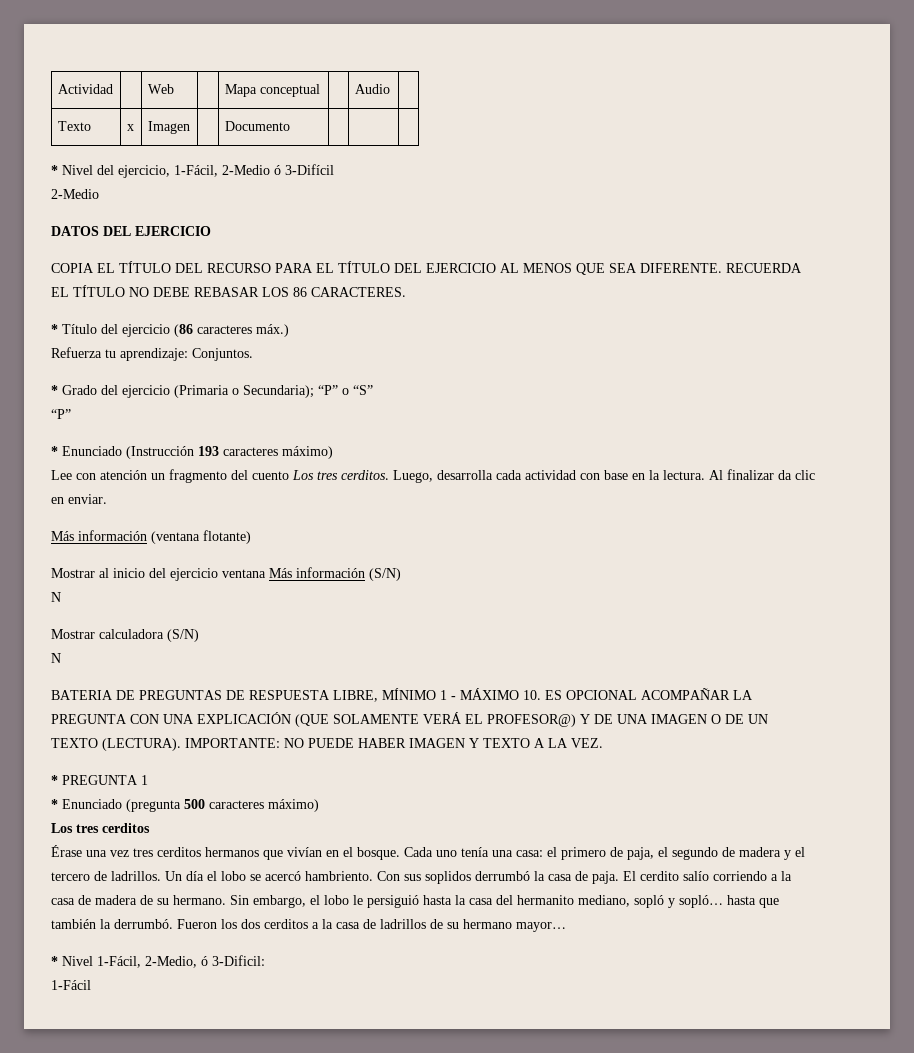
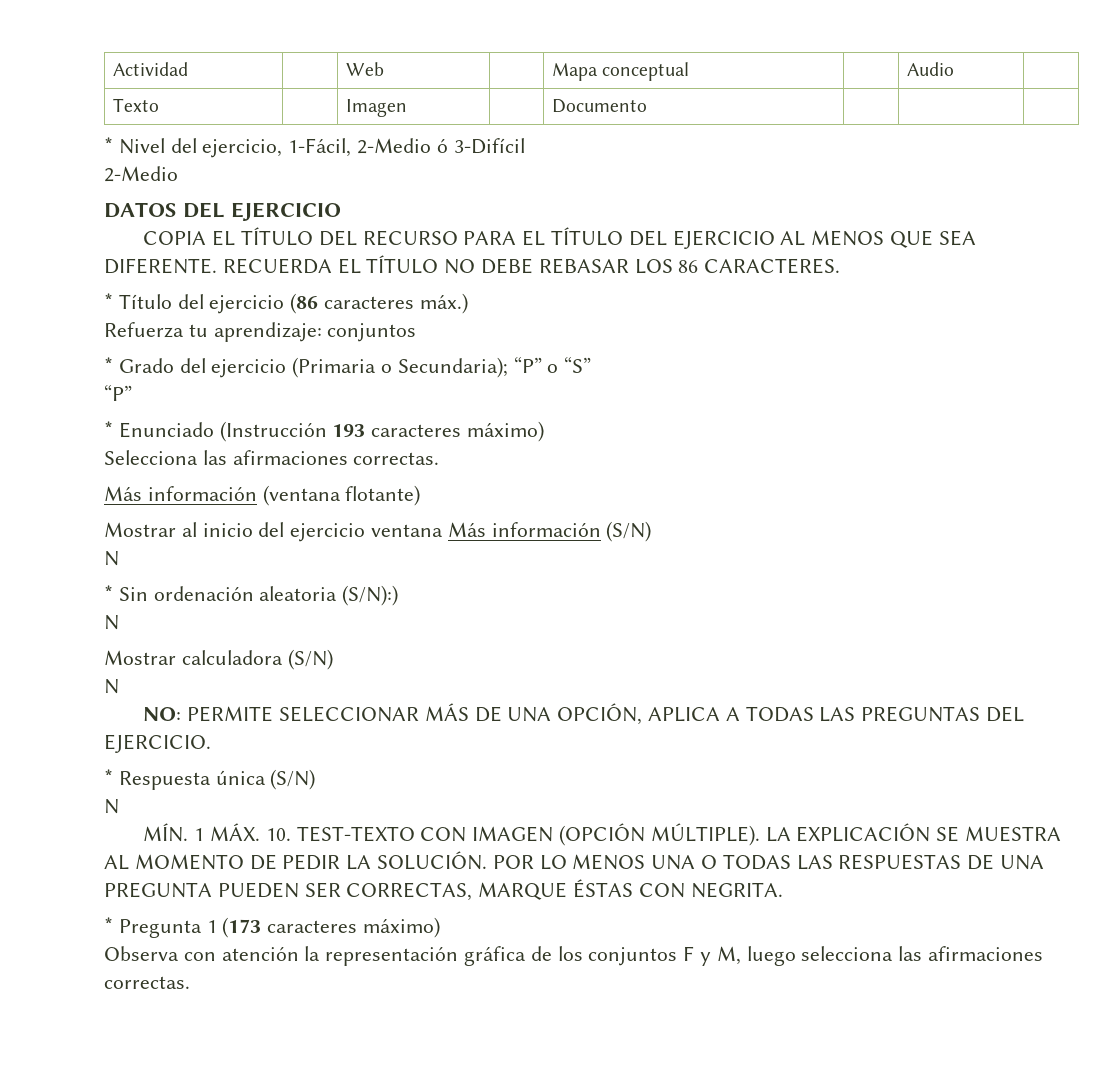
- Texto | x | Imagen | | Documento | | |
+ Texto | | Imagen | | Documento | | |
- Refuerza tu aprendizaje: Conjuntos.
+ Refuerza tu aprendizaje: conjuntos
- Lee con atención un fragmento del cuento Los tres cerditos. Luego, desarrolla cada actividad con base en la lectura. Al finalizar da clic en enviar.
+ Selecciona las afirmaciones correctas.
+ * Sin ordenación aleatoria (S/N):)
+ N
  Mostrar calculadora (S/N)
  N
- BATERIA DE PREGUNTAS DE RESPUESTA LIBRE, MÍNIMO 1 - MÁXIMO 10. ES OPCIONAL ACOMPAÑAR LA PREGUNTA CON UNA EXPLICACIÓN (QUE SOLAMENTE VERÁ EL PROFESOR@) Y DE UNA IMAGEN O DE UN TEXTO (LECTURA). IMPORTANTE: NO PUEDE HABER IMAGEN Y TEXTO A LA VEZ.
- * PREGUNTA 1
- * Enunciado (pregunta 500 caracteres máximo)
- Los tres cerditos
- Érase una vez tres cerditos hermanos que vivían en el bosque. Cada uno tenía una casa: el primero de paja, el segundo de madera y el tercero de ladrillos. Un día el lobo se acercó hambriento. Con sus soplidos derrumbó la casa de paja. El cerdito salío corriendo a la casa de madera de su hermano. Sin embargo, el lobo le persiguió hasta la casa del hermanito mediano, sopló y sopló… hasta que también la derrumbó. Fueron los dos cerditos a la casa de ladrillos de su hermano mayor…
- * Nivel 1-Fácil, 2-Medio, ó 3-Dificil:
- 1-Fácil
+ NO: PERMITE SELECCIONAR MÁS DE UNA OPCIÓN, APLICA A TODAS LAS PREGUNTAS DEL EJERCICIO.
+ * Respuesta única (S/N)
+ N
+ MÍN. 1 MÁX. 10. TEST-TEXTO CON IMAGEN (OPCIÓN MÚLTIPLE). LA EXPLICACIÓN SE MUESTRA AL MOMENTO DE PEDIR LA SOLUCIÓN. POR LO MENOS UNA O TODAS LAS RESPUESTAS DE UNA PREGUNTA PUEDEN SER CORRECTAS, MARQUE ÉSTAS CON NEGRITA.
+ * Pregunta 1 (173 caracteres máximo)
+ Observa con atención la representación gráfica de los conjuntos F y M, luego selecciona las afirmaciones correctas.

